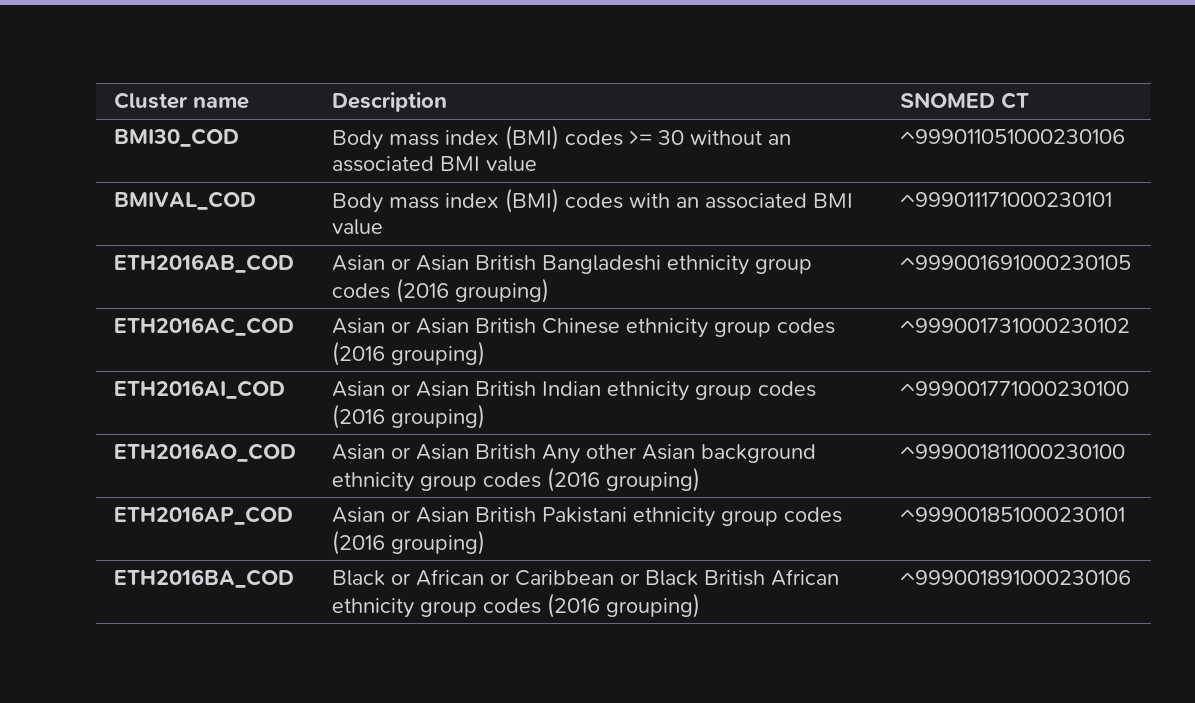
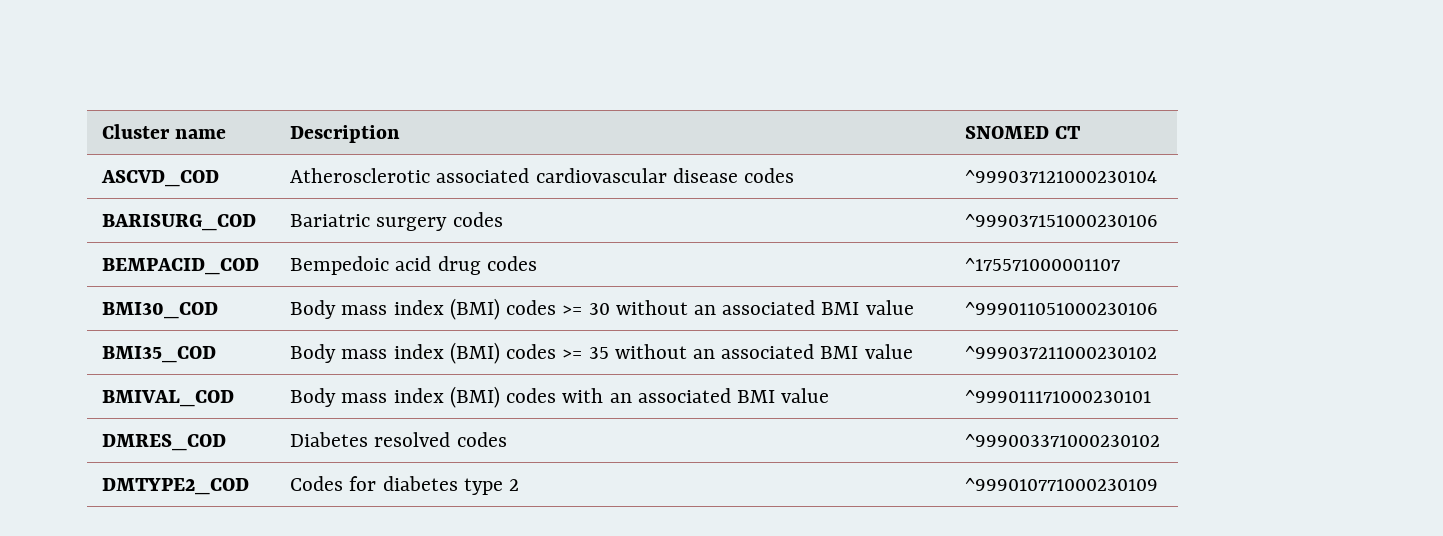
+ ASCVD_COD | Atherosclerotic associated cardiovascular disease codes | ^999037121000230104
+ BARISURG_COD | Bariatric surgery codes | ^999037151000230106
+ BEMPACID_COD | Bempedoic acid drug codes | ^175571000001107
+ BMI35_COD | Body mass index (BMI) codes >= 35 without an associated BMI value | ^999037211000230102
- ETH2016AB_COD | Asian or Asian British Bangladeshi ethnicity group codes (2016 grouping) | ^999001691000230105
- ETH2016AC_COD | Asian or Asian British Chinese ethnicity group codes (2016 grouping) | ^999001731000230102
- ETH2016AI_COD | Asian or Asian British Indian ethnicity group codes (2016 grouping) | ^999001771000230100
- ETH2016AO_COD | Asian or Asian British Any other Asian background ethnicity group codes (2016 grouping) | ^999001811000230100
- ETH2016AP_COD | Asian or Asian British Pakistani ethnicity group codes (2016 grouping) | ^999001851000230101
- ETH2016BA_COD | Black or African or Caribbean or Black British African ethnicity group codes (2016 grouping) | ^999001891000230106
+ DMRES_COD | Diabetes resolved codes | ^999003371000230102
+ DMTYPE2_COD | Codes for diabetes type 2 | ^999010771000230109

